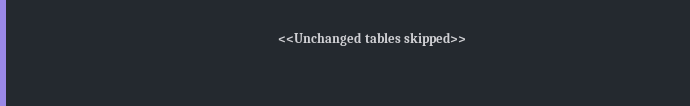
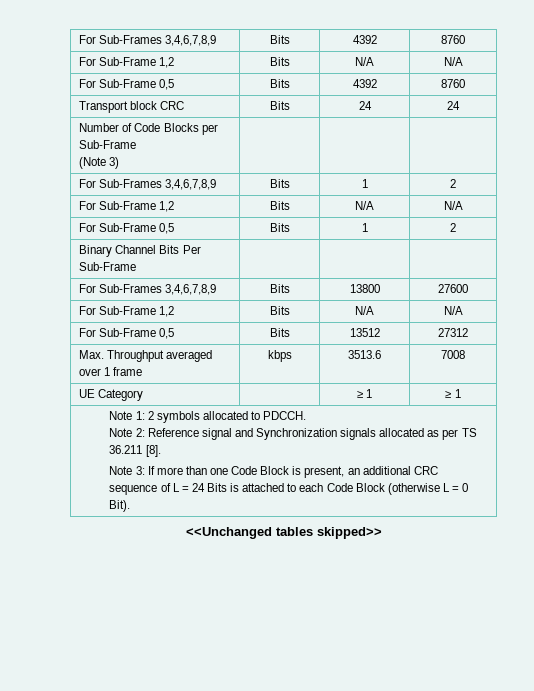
+ For Sub-Frames 3,4,6,7,8,9 | Bits | 4392 | 8760
+ For Sub-Frame 1,2 | Bits | N/A | N/A
+ For Sub-Frame 0,5 | Bits | 4392 | 8760
+ Transport block CRC | Bits | 24 | 24
+ Number of Code Blocks per Sub-Frame
+ (Note 3) | | |
+ For Sub-Frames 3,4,6,7,8,9 | Bits | 1 | 2
+ For Sub-Frame 1,2 | Bits | N/A | N/A
+ For Sub-Frame 0,5 | Bits | 1 | 2
+ Binary Channel Bits Per Sub-Frame | | |
+ For Sub-Frames 3,4,6,7,8,9 | Bits | 13800 | 27600
+ For Sub-Frame 1,2 | Bits | N/A | N/A
+ For Sub-Frame 0,5 | Bits | 13512 | 27312
+ Max. Throughput averaged over 1 frame | kbps | 3513.6 | 7008
+ UE Category | | ≥ 1 | ≥ 1
+ Note 1: 2 symbols allocated to PDCCH.
+ Note 2: Reference signal and Synchronization signals allocated as per TS 36.211 [8].
+ Note 3: If more than one Code Block is present, an additional CRC sequence of L = 24 Bits is attached to each Code Block (otherwise L = 0 Bit).

